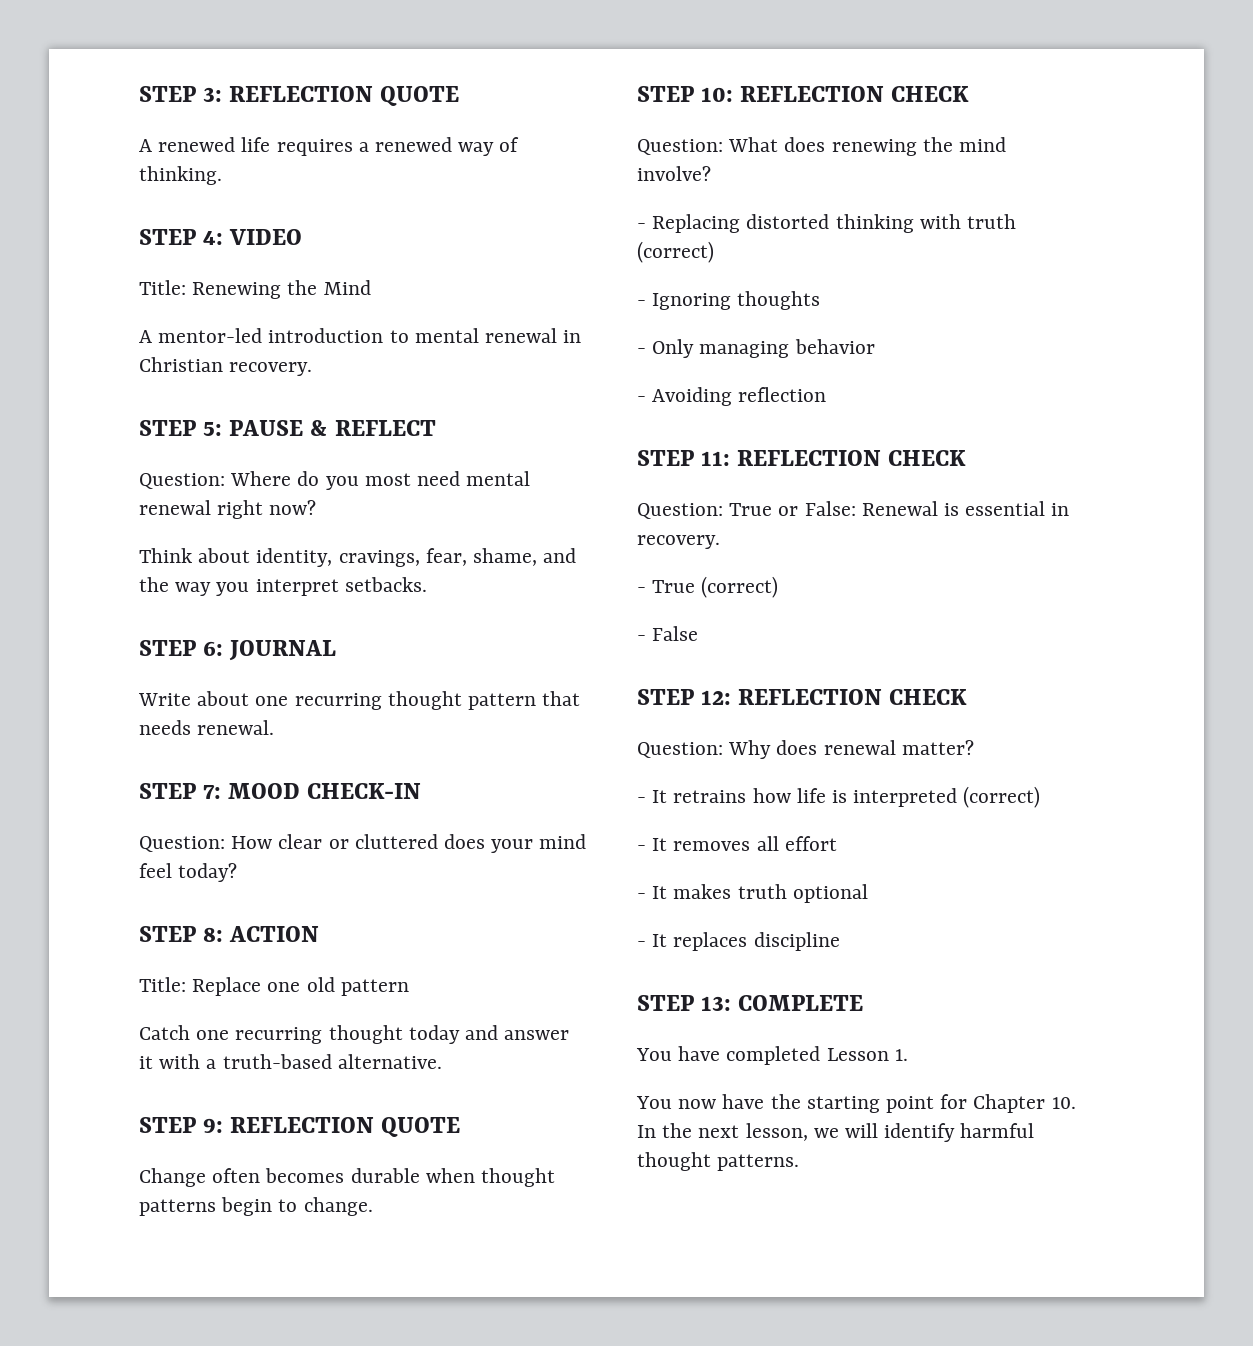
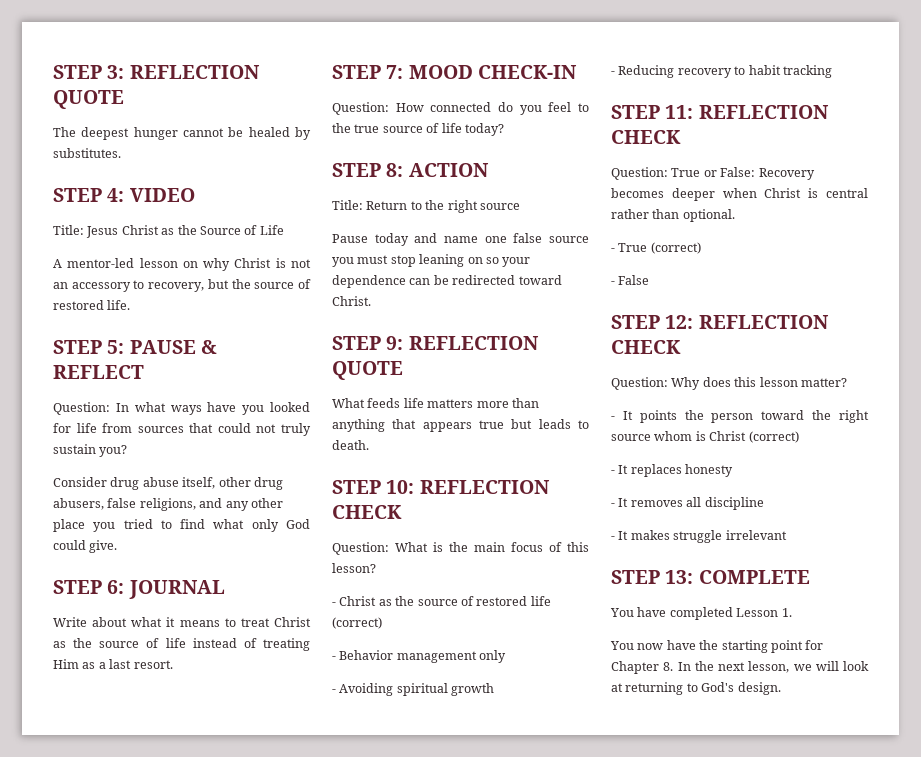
- A renewed life requires a renewed way of thinking.
+ The deepest hunger cannot be healed by substitutes.
  STEP 4: VIDEO
- Title: Renewing the Mind
- A mentor-led introduction to mental renewal in Christian recovery.
+ Title: Jesus Christ as the Source of Life
+ A mentor-led lesson on why Christ is not an accessory to recovery, but the source of restored life.
- Question: Where do you most need mental renewal right now?
- Think about identity, cravings, fear, shame, and the way you interpret setbacks.
+ Question: In what ways have you looked for life from sources that could not truly sustain you?
+ Consider drug abuse itself, other drug abusers, false religions, and any other place you tried to find what only God could give.
- Write about one recurring thought pattern that needs renewal.
+ Write about what it means to treat Christ as the source of life instead of treating Him as a last resort.
- Question: How clear or cluttered does your mind feel today?
+ Question: How connected do you feel to the true source of life today?
- Title: Replace one old pattern
- Catch one recurring thought today and answer it with a truth-based alternative.
+ Title: Return to the right source
+ Pause today and name one false source you must stop leaning on so your dependence can be redirected toward Christ.
  STEP 9: REFLECTION QUOTE
- Change often becomes durable when thought patterns begin to change.
+ What feeds life matters more than anything that appears true but leads to death.
- Question: What does renewing the mind involve?
- - Replacing distorted thinking with truth (correct)
- - Ignoring thoughts
- - Only managing behavior
- - Avoiding reflection
+ Question: What is the main focus of this lesson?
+ - Christ as the source of restored life (correct)
+ - Behavior management only
+ - Avoiding spiritual growth
+ - Reducing recovery to habit tracking
- Question: True or False: Renewal is essential in recovery.
+ Question: True or False: Recovery becomes deeper when Christ is central rather than optional.
- Question: Why does renewal matter?
+ Question: Why does this lesson matter?
- - It retrains how life is interpreted (correct)
+ - It points the person toward the right source whom is Christ (correct)
+ - It replaces honesty
- - It removes all effort
+ - It removes all discipline
- - It makes truth optional
- - It replaces discipline
+ - It makes struggle irrelevant
- You now have the starting point for Chapter 10. In the next lesson, we will identify harmful thought patterns.
+ You now have the starting point for Chapter 8. In the next lesson, we will look at returning to God's design.

